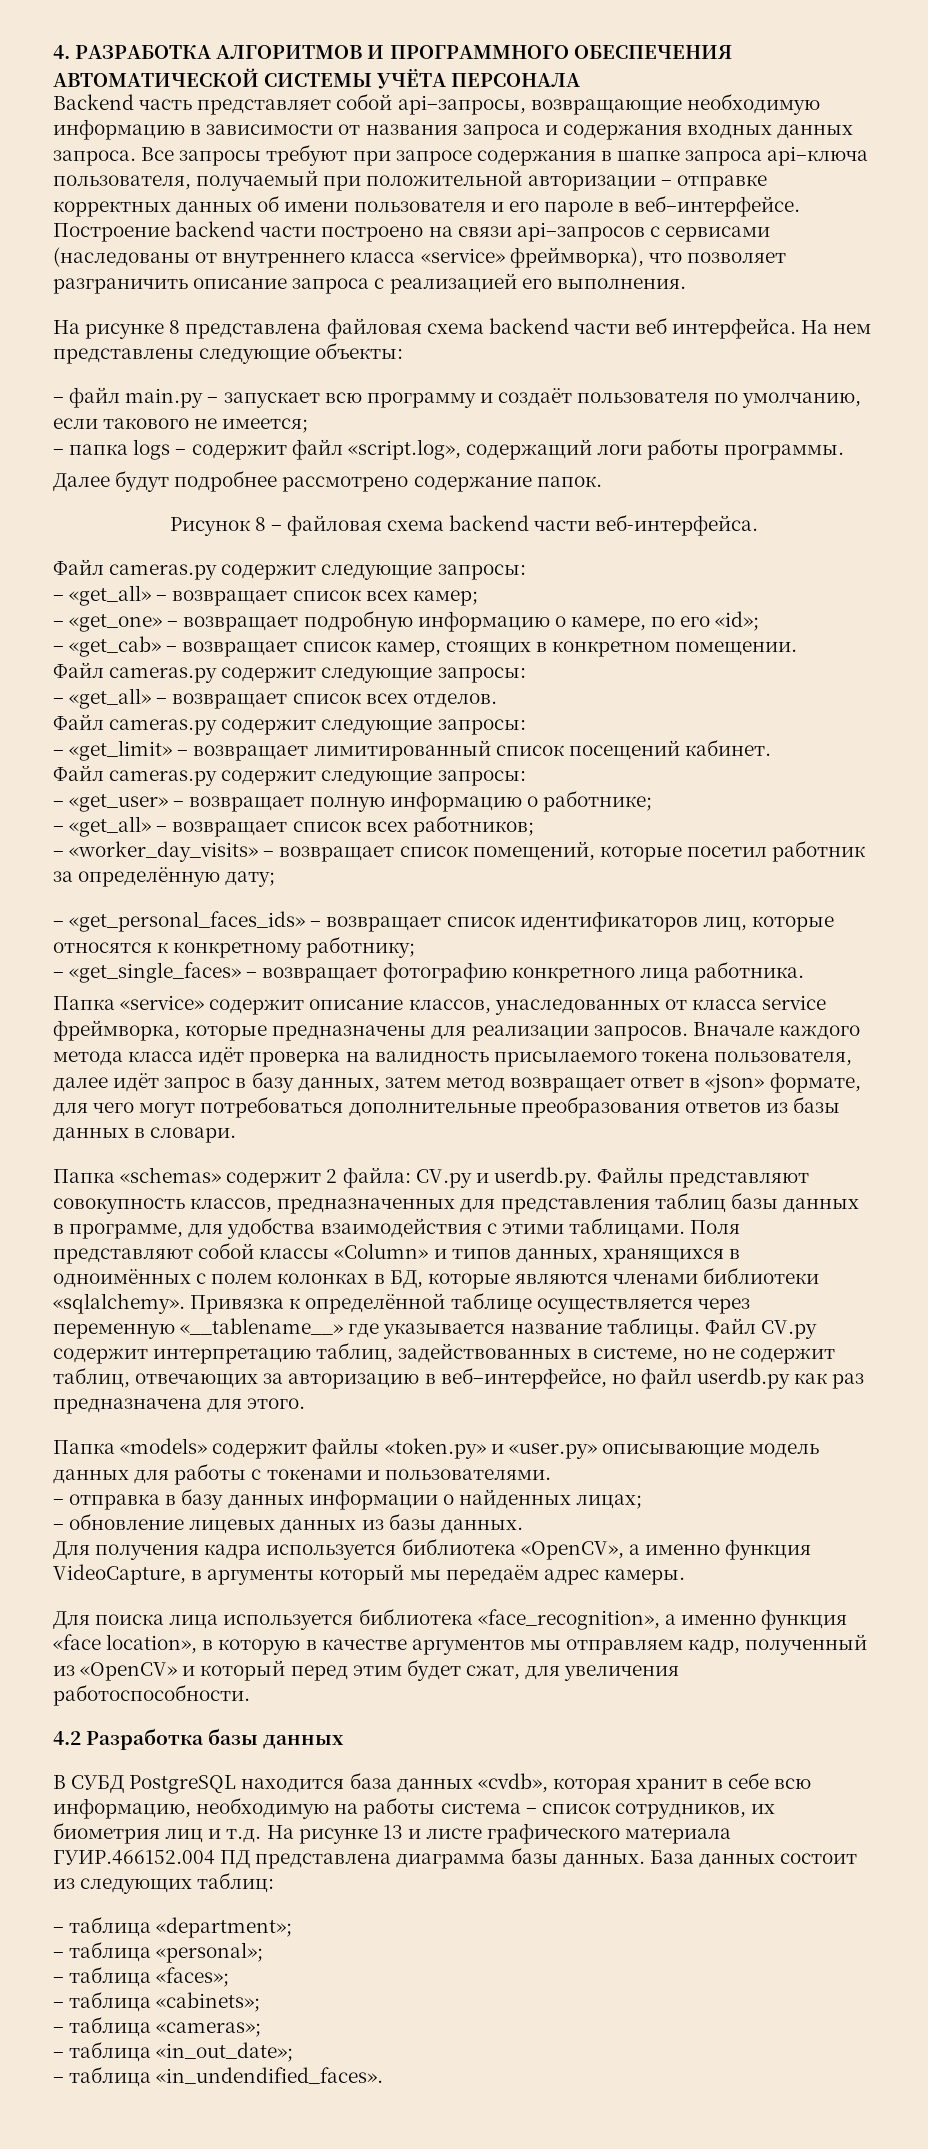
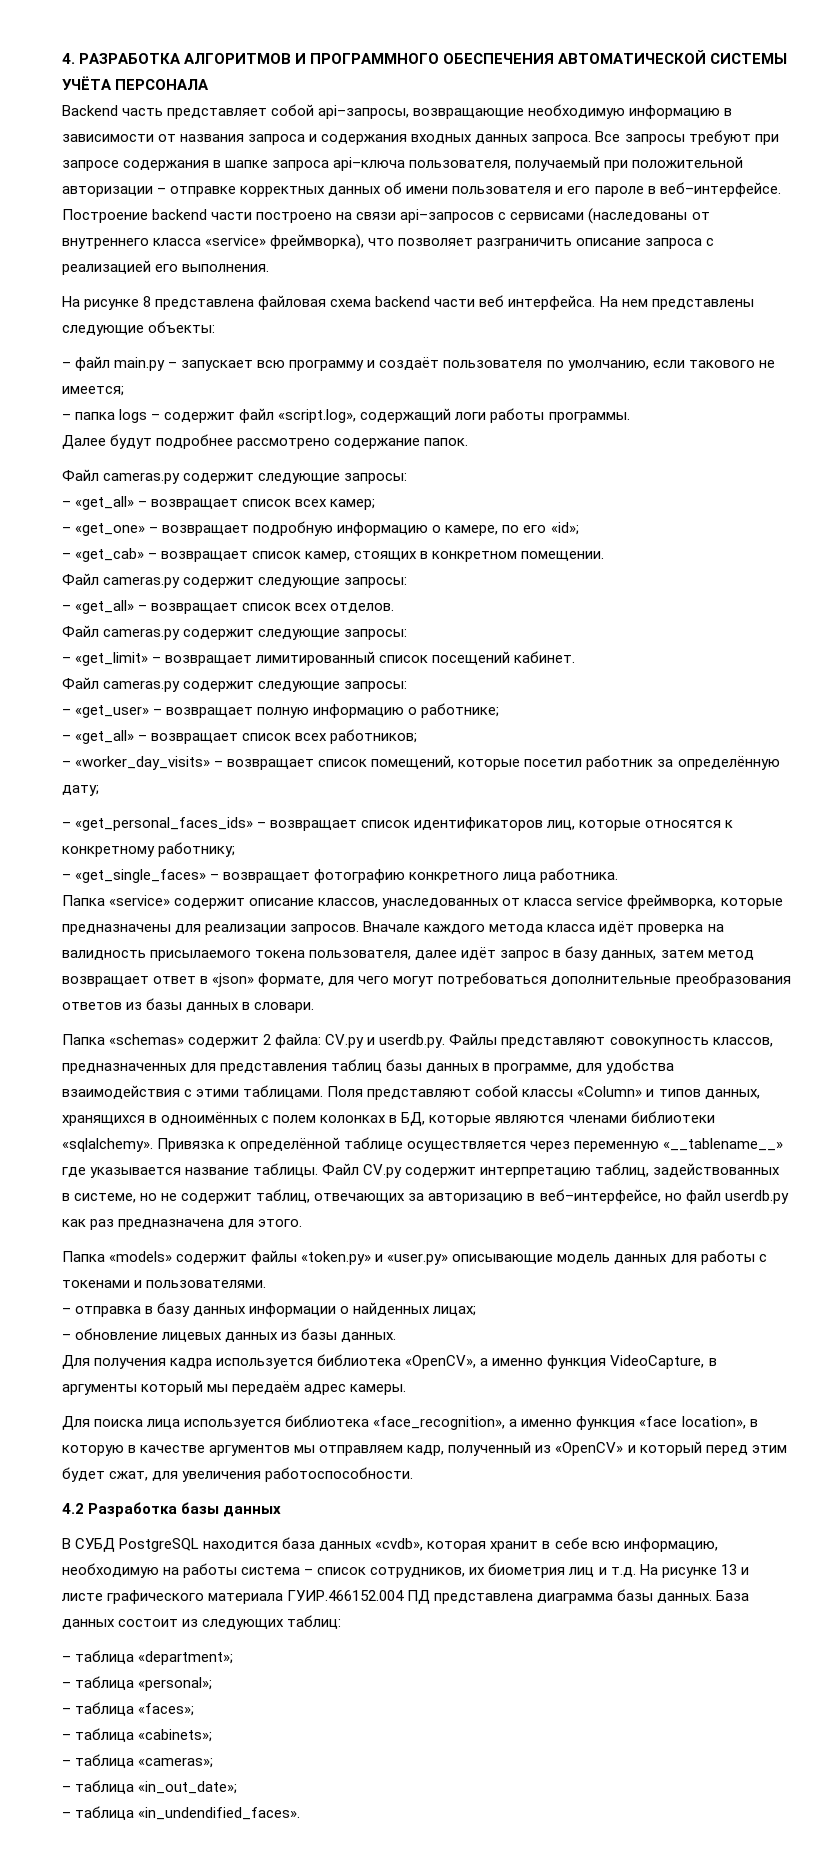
- Рисунок 8 – файловая схема backend части веб-интерфейса.

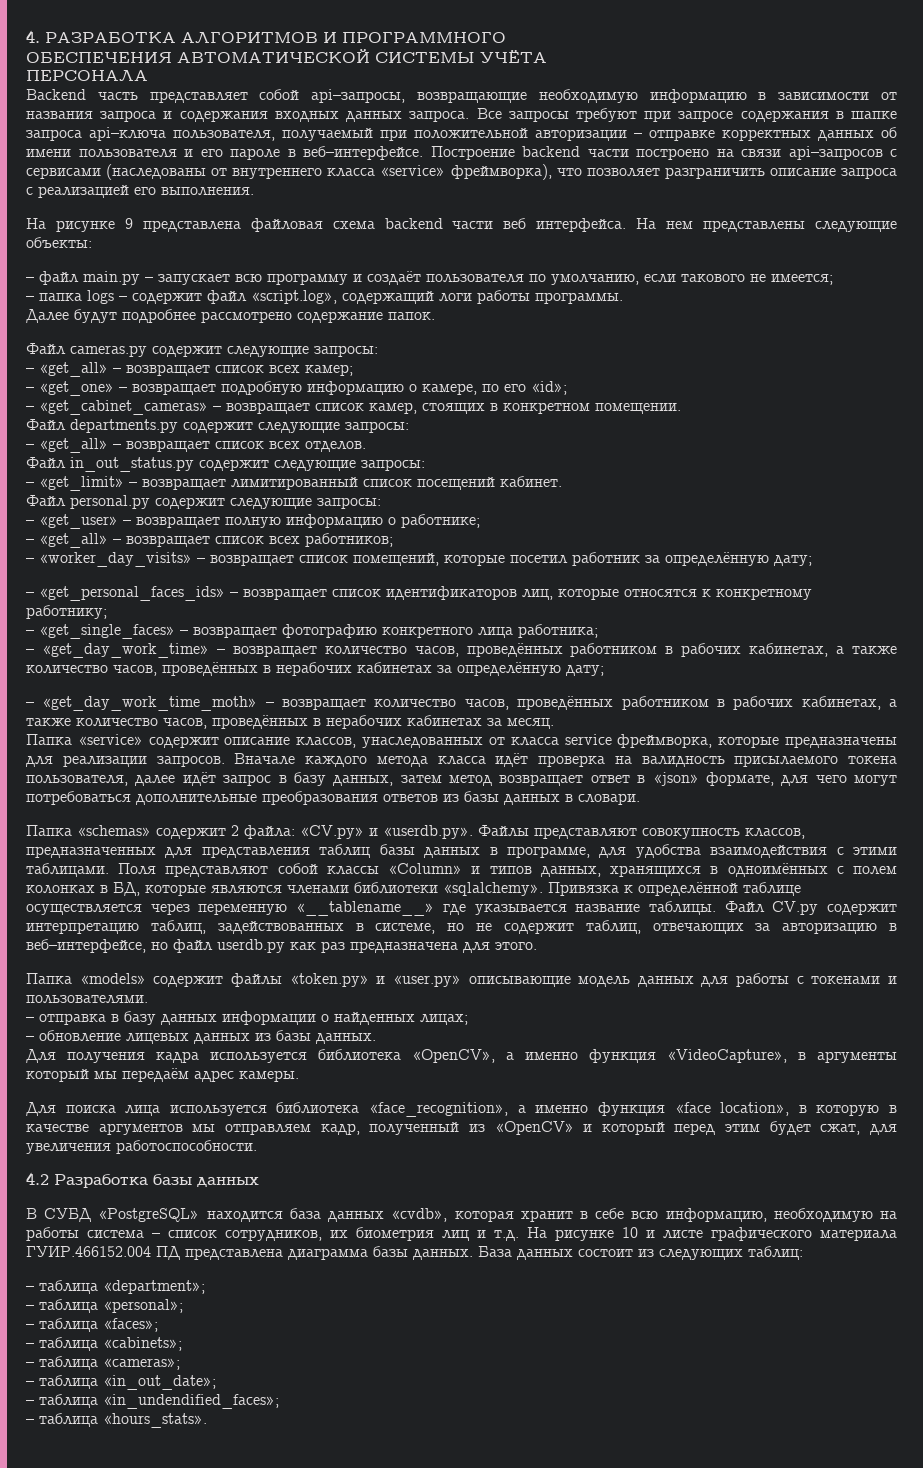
- 4. РАЗРАБОТКА АЛГОРИТМОВ И ПРОГРАММНОГО ОБЕСПЕЧЕНИЯ АВТОМАТИЧЕСКОЙ СИСТЕМЫ УЧЁТА ПЕРСОНАЛА
+ 4. РАЗРАБОТКА АЛГОРИТМОВ И ПРОГРАММНОГО
+ ОБЕСПЕЧЕНИЯ АВТОМАТИЧЕСКОЙ СИСТЕМЫ УЧЁТА
+ ПЕРСОНАЛА
- На рисунке 8 представлена файловая схема backend части веб интерфейса.
+ На рисунке 9 представлена файловая схема backend части веб интерфейса.
- – «get_cab» – возвращает список камер, стоящих в конкретном помещении.
- Файл cameras.py содержит следующие запросы:
+ – «get_cabinet_cameras» – возвращает список камер, стоящих в конкретном помещении.
+ Файл departments.py содержит следующие запросы:
  – «get_all» – возвращает список всех отделов.
- Файл cameras.py содержит следующие запросы:
+ Файл in_out_status.py содержит следующие запросы:
  – «get_limit» – возвращает лимитированный список посещений кабинет.
- Файл cameras.py содержит следующие запросы:
+ Файл personal.py содержит следующие запросы:
- – «get_single_faces» – возвращает фотографию конкретного лица работника.
+ – «get_single_faces» – возвращает фотографию конкретного лица работника;
+ – «get_day_work_time» – возвращает количество часов, проведённых работником в рабочих кабинетах, а также количество часов, проведённых в нерабочих кабинетах за определённую дату;
+ – «get_day_work_time_moth» – возвращает количество часов, проведённых работником в рабочих кабинетах, а также количество часов, проведённых в нерабочих кабинетах за месяц.
- Папка «schemas» содержит 2 файла: CV.py и userdb.py. Файлы представляют совокупность классов, предназначенных для представления таблиц базы данных в программе, для удобства взаимодействия с этими таблицами.
+ Папка «schemas» содержит 2 файла: «CV.py» и «userdb.py». Файлы представляют совокупность классов, предназначенных для представления таблиц базы данных в программе, для удобства взаимодействия с этими таблицами.
- Для получения кадра используется библиотека «OpenCV», а именно функция VideoCapture, в аргументы который мы передаём адрес камеры.
+ Для получения кадра используется библиотека «OpenCV», а именно функция «VideoCapture», в аргументы который мы передаём адрес камеры.
- В СУБД PostgreSQL находится база данных «cvdb», которая хранит в себе всю информацию, необходимую на работы система – список сотрудников, их биометрия лиц и т.д. На рисунке 13 и листе графического материала ГУИР.466152.004 ПД представлена диаграмма базы данных.
+ В СУБД «PostgreSQL» находится база данных «cvdb», которая хранит в себе всю информацию, необходимую на работы система – список сотрудников, их биометрия лиц и т.д. На рисунке 10 и листе графического материала ГУИР.466152.004 ПД представлена диаграмма базы данных.
- – таблица «in_undendified_faces».
+ – таблица «in_undendified_faces»;
+ – таблица «hours_stats».

